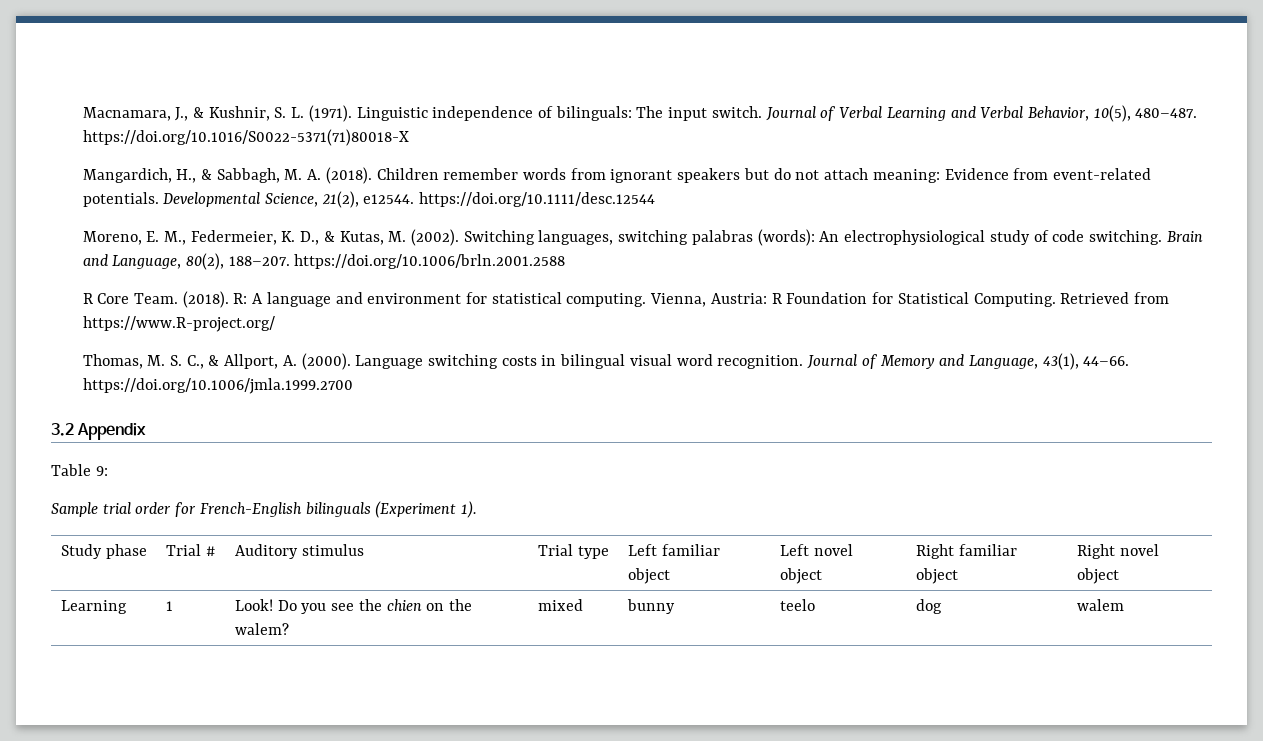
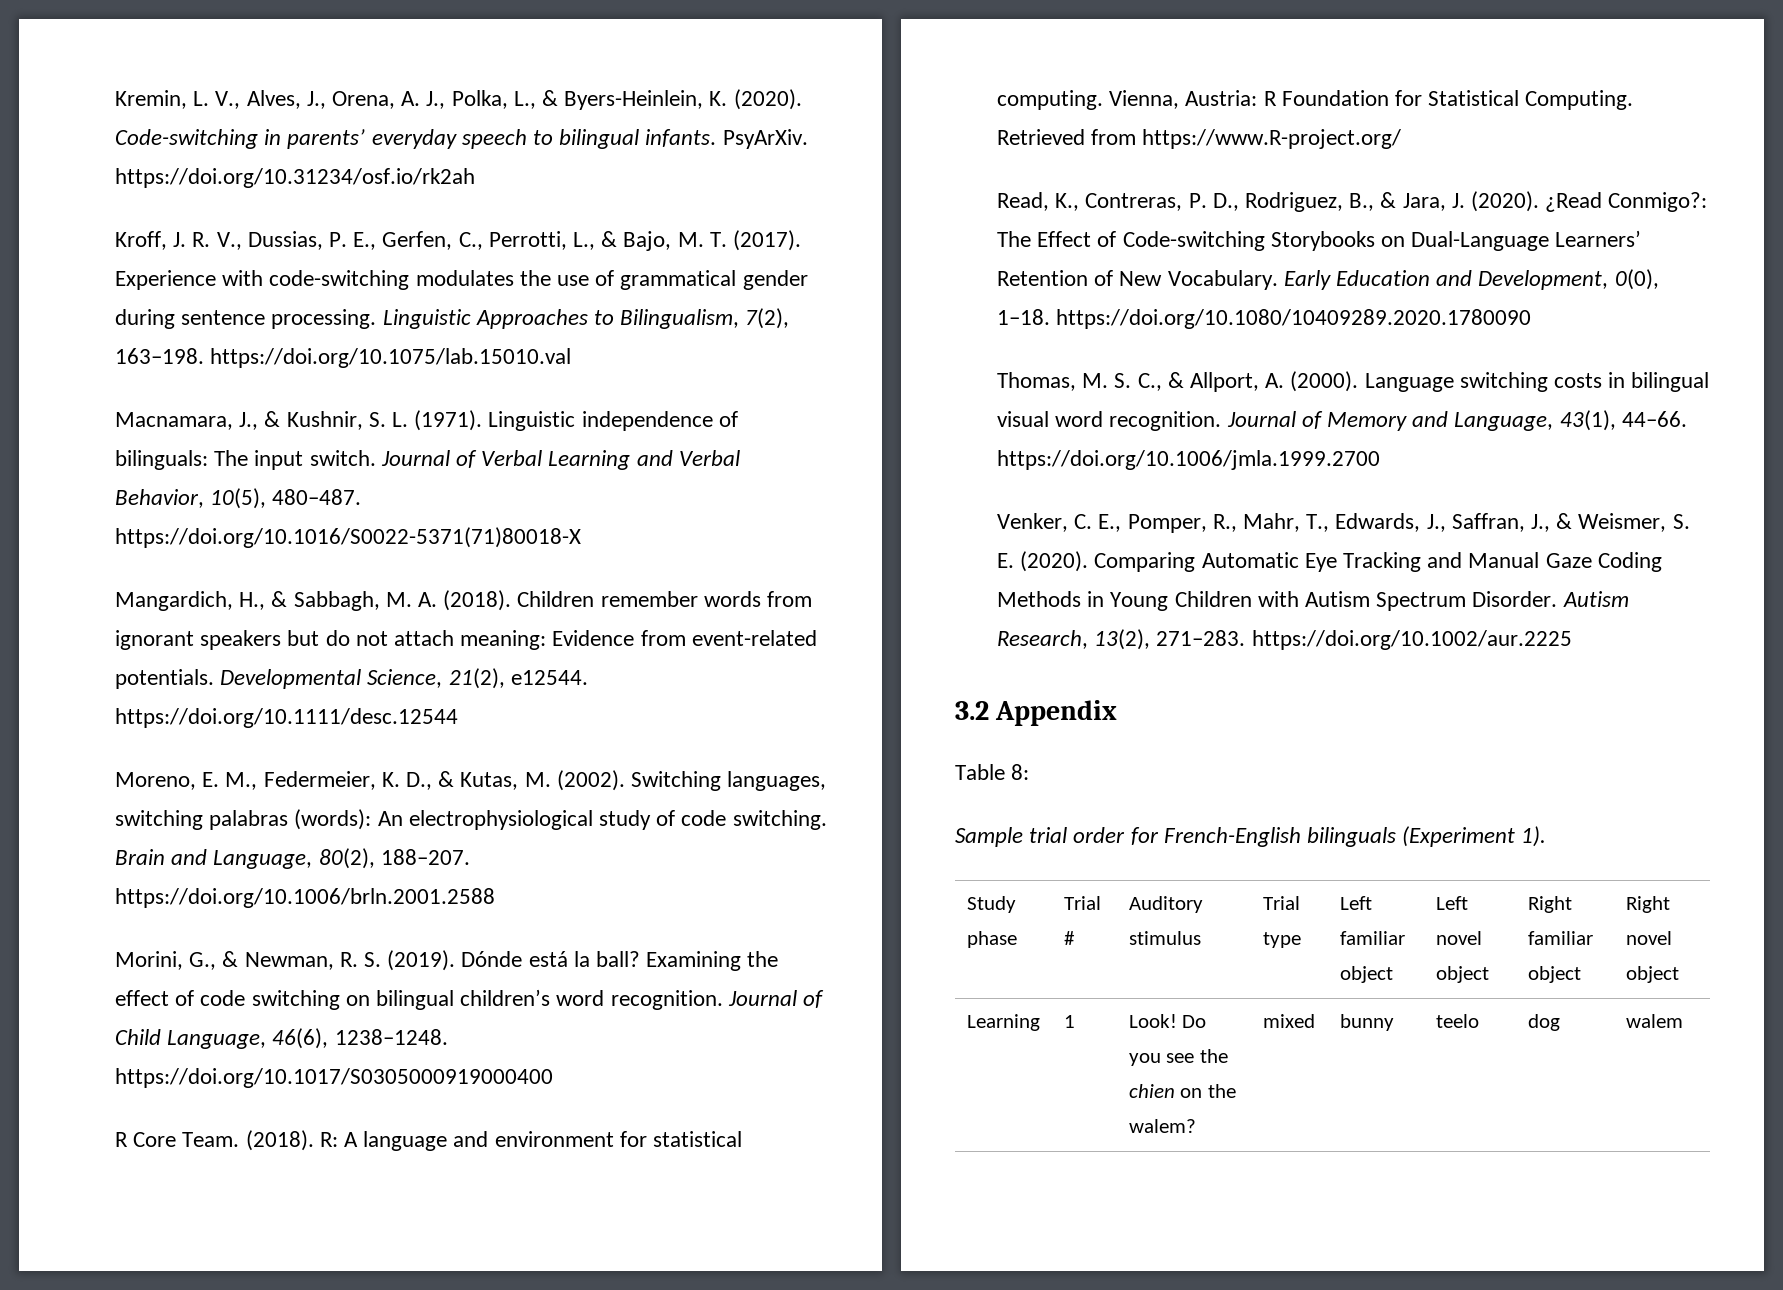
+ Kremin, L. V., Alves, J., Orena, A. J., Polka, L., & Byers-Heinlein, K. (2020). Code-switching in parents’ everyday speech to bilingual infants. PsyArXiv. https://doi.org/10.31234/osf.io/rk2ah
+ Kroff, J. R. V., Dussias, P. E., Gerfen, C., Perrotti, L., & Bajo, M. T. (2017). Experience with code-switching modulates the use of grammatical gender during sentence processing. Linguistic Approaches to Bilingualism, 7(2), 163–198. https://doi.org/10.1075/lab.15010.val
+ Morini, G., & Newman, R. S. (2019). Dónde está la ball? Examining the effect of code switching on bilingual children’s word recognition. Journal of Child Language, 46(6), 1238–1248. https://doi.org/10.1017/S0305000919000400
+ Read, K., Contreras, P. D., Rodriguez, B., & Jara, J. (2020). ¿Read Conmigo?: The Effect of Code-switching Storybooks on Dual-Language Learners’ Retention of New Vocabulary. Early Education and Development, 0(0), 1–18. https://doi.org/10.1080/10409289.2020.1780090
+ Venker, C. E., Pomper, R., Mahr, T., Edwards, J., Saffran, J., & Weismer, S. E. (2020). Comparing Automatic Eye Tracking and Manual Gaze Coding Methods in Young Children with Autism Spectrum Disorder. Autism Research, 13(2), 271–283. https://doi.org/10.1002/aur.2225
- Table 9:
+ Table 8:

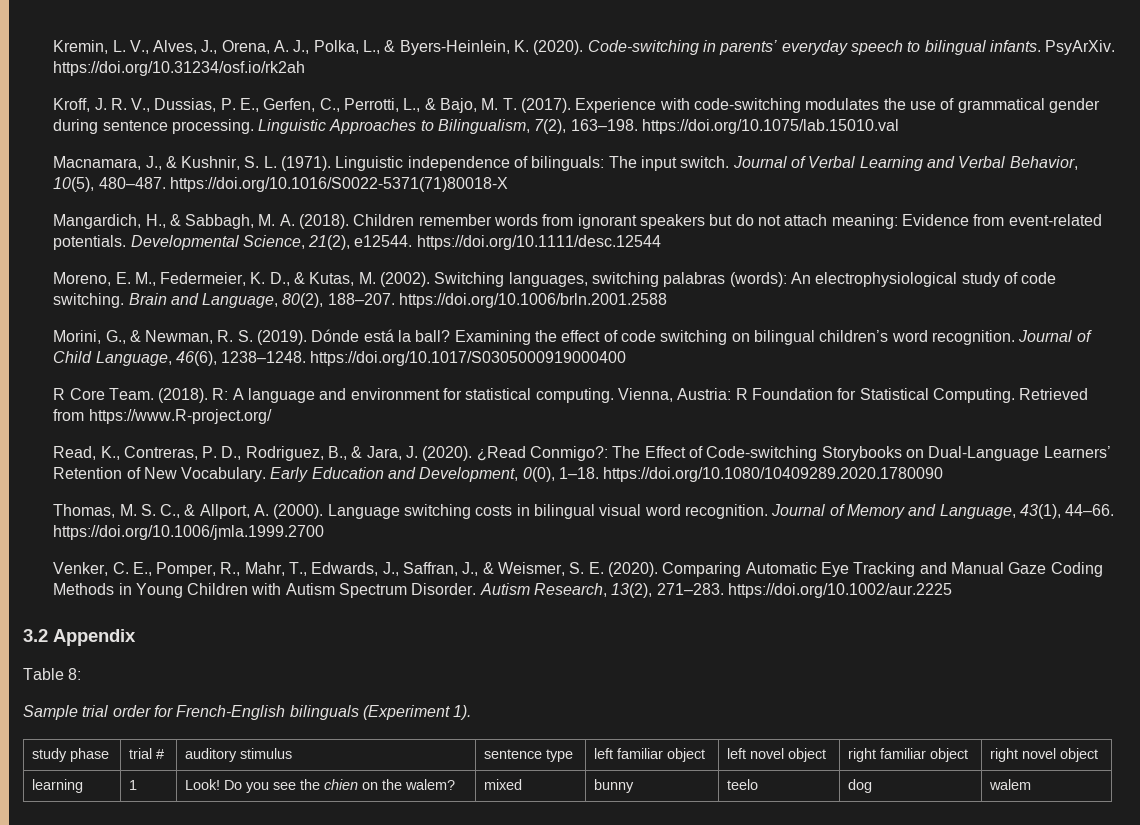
- Study phase | Trial # | Auditory stimulus | Trial type | Left familiar object | Left novel object | Right familiar object | Right novel object
+ study phase | trial # | auditory stimulus | sentence type | left familiar object | left novel object | right familiar object | right novel object
- Learning | 1 | Look! Do you see the chien on the walem? | mixed | bunny | teelo | dog | walem
+ learning | 1 | Look! Do you see the chien on the walem? | mixed | bunny | teelo | dog | walem

